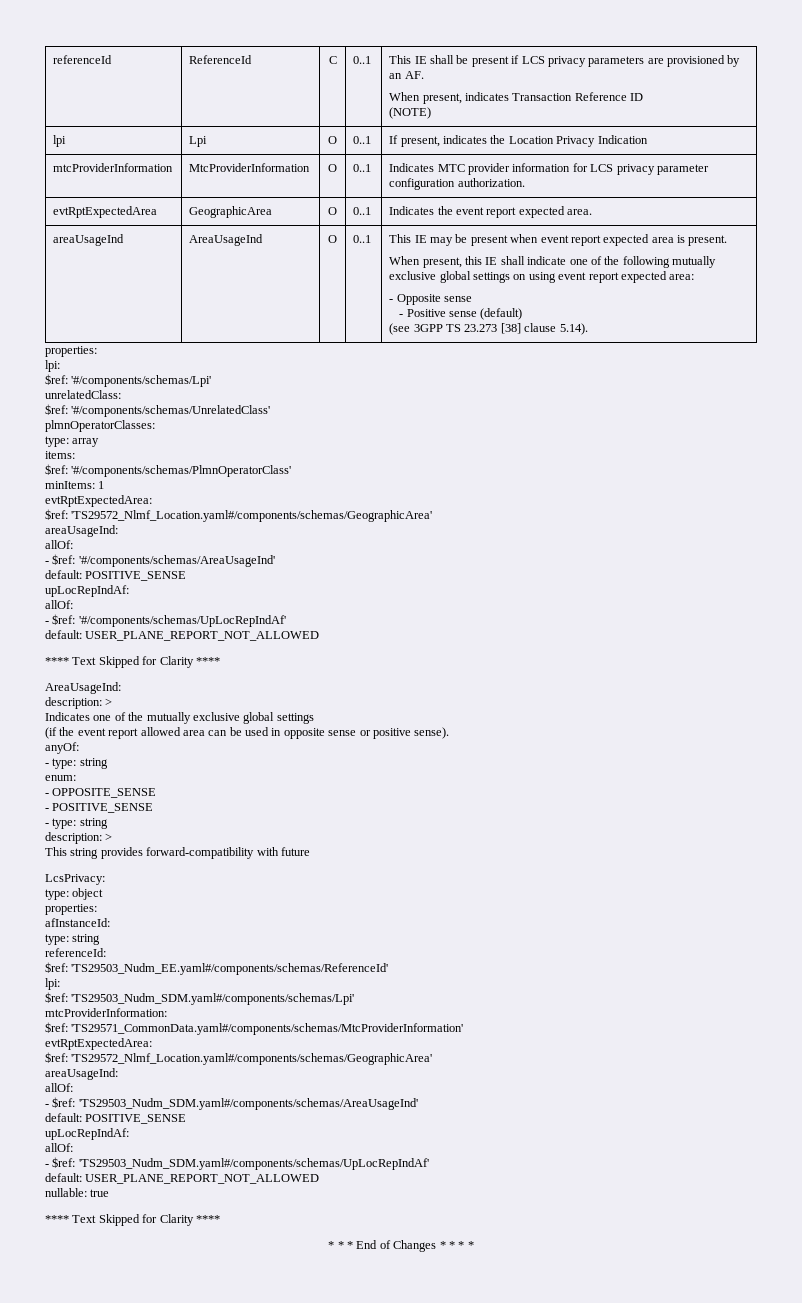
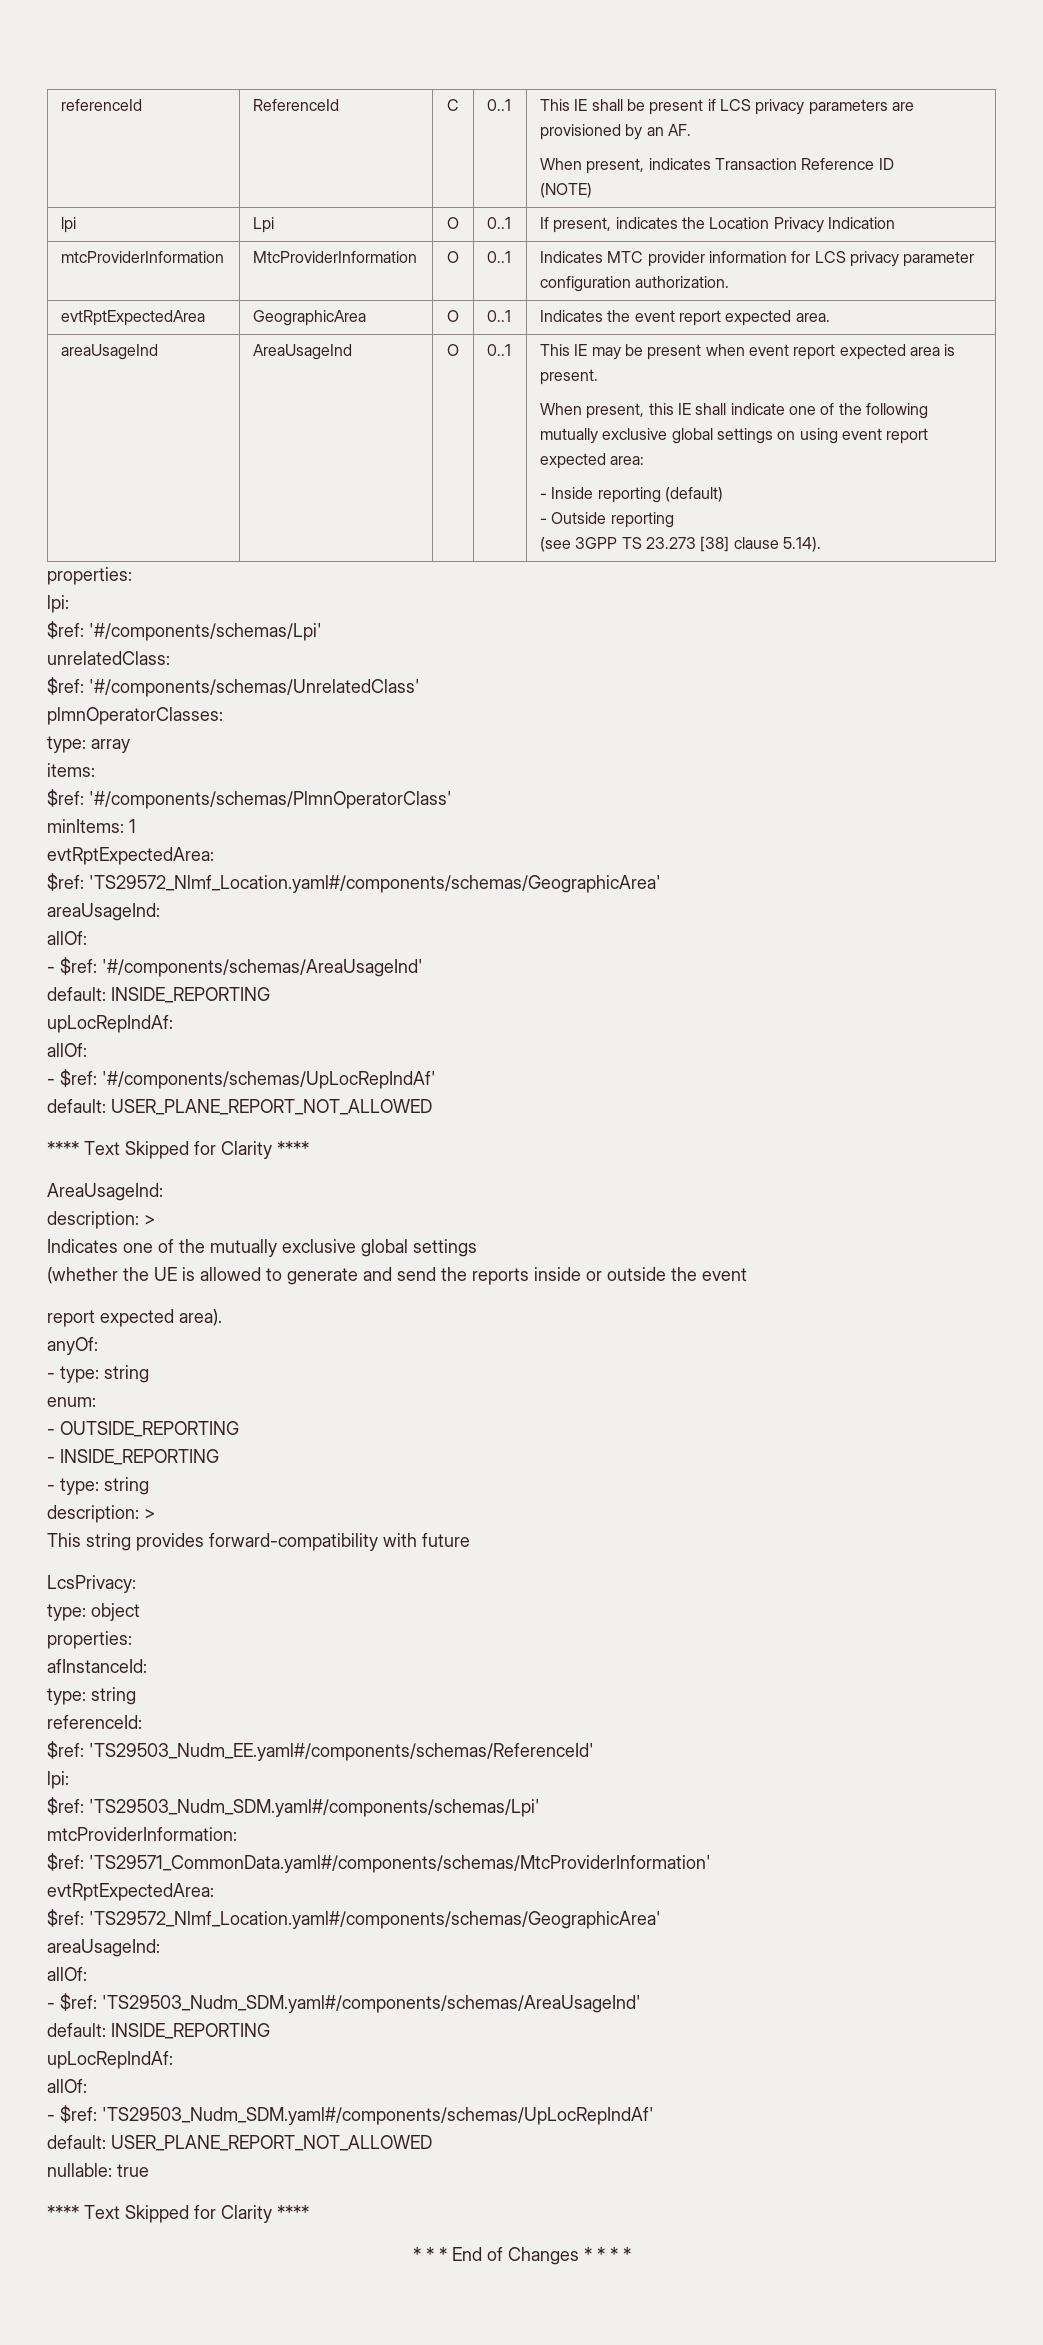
- - Opposite sense
- - Positive sense (default)
+ - Inside reporting (default)
+ - Outside reporting
  - $ref: '#/components/schemas/AreaUsageInd'
- default: POSITIVE_SENSE
+ default: INSIDE_REPORTING
- (if the event report allowed area can be used in opposite sense or positive sense).
+ (whether the UE is allowed to generate and send the reports inside or outside the event
+ report expected area).
- - OPPOSITE_SENSE
- - POSITIVE_SENSE
+ - OUTSIDE_REPORTING
+ - INSIDE_REPORTING
  - $ref: 'TS29503_Nudm_SDM.yaml#/components/schemas/AreaUsageInd'
- default: POSITIVE_SENSE
+ default: INSIDE_REPORTING

